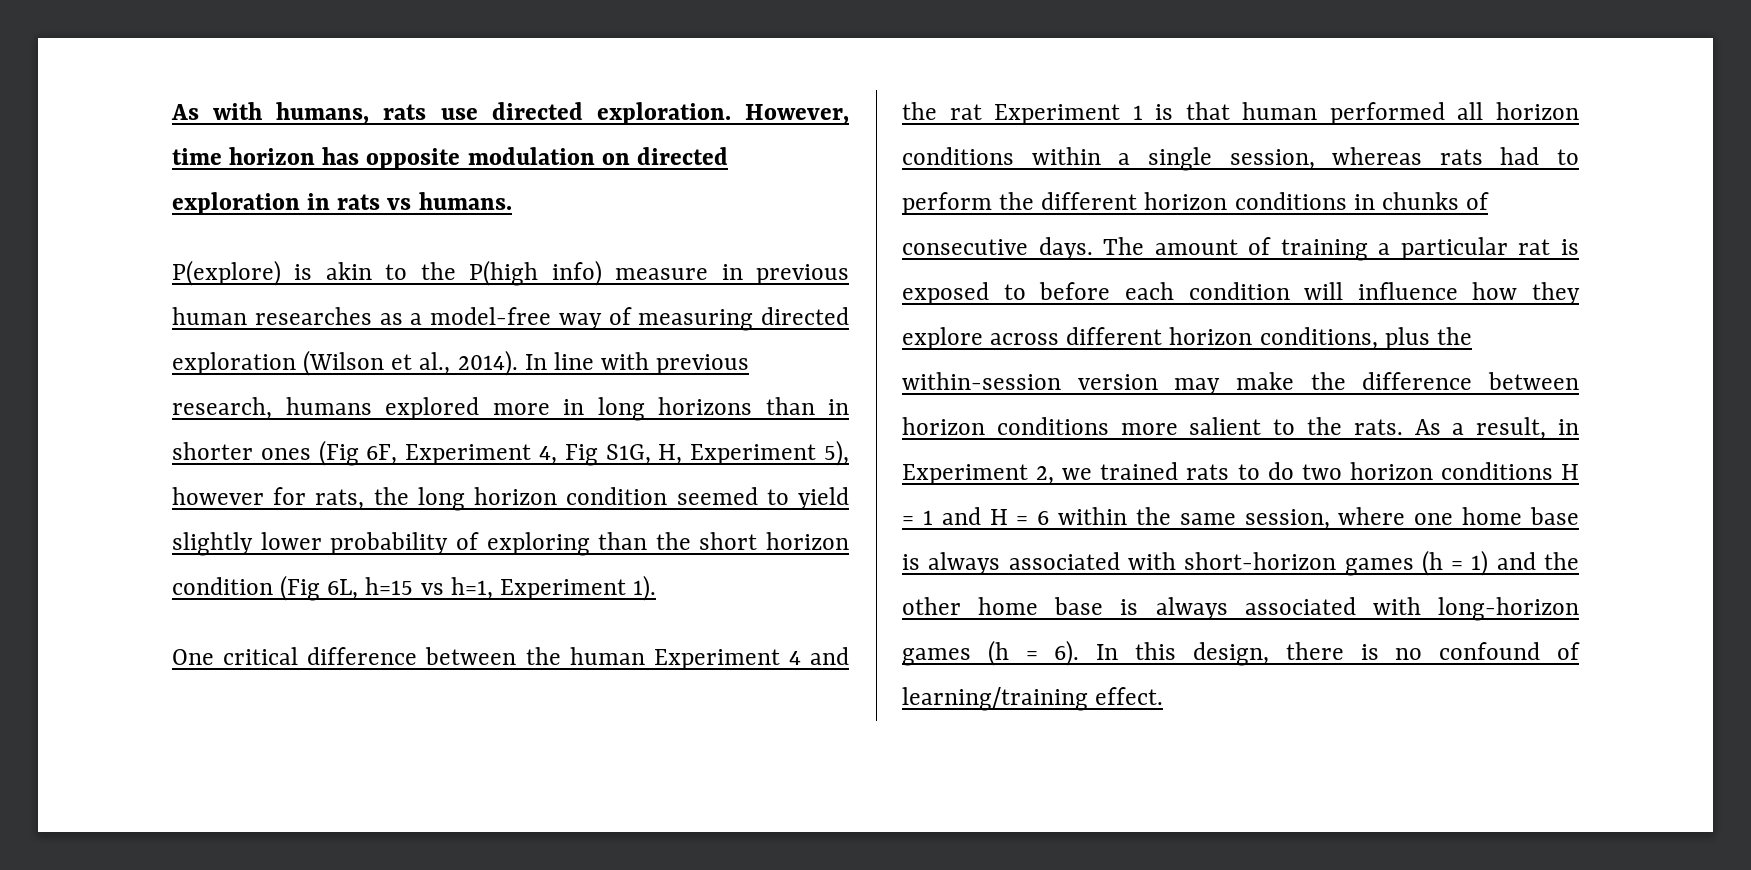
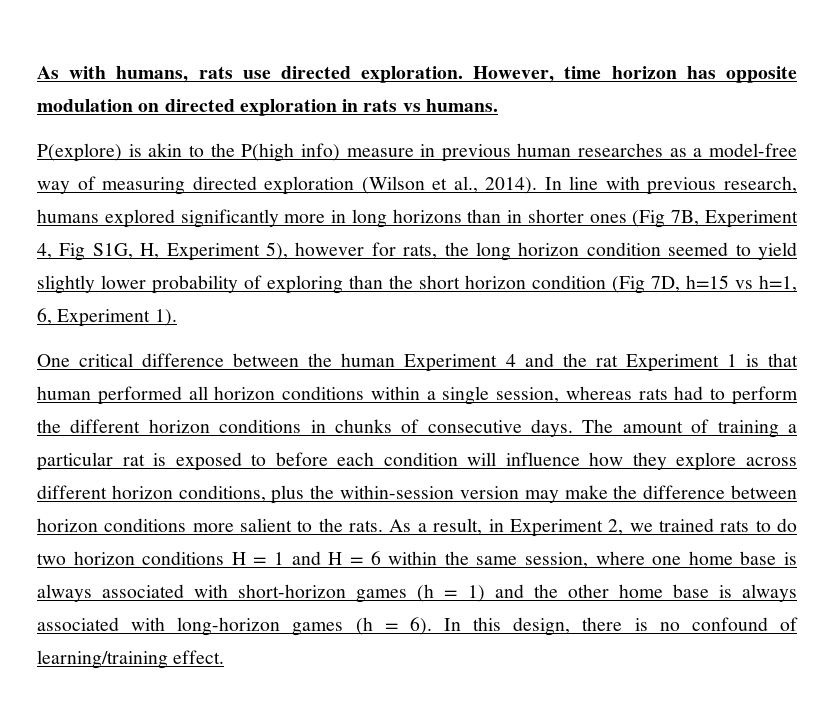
- In line with previous research, humans explored more in long horizons than in shorter ones (Fig 6F, Experiment 4, Fig S1G, H, Experiment 5), however for rats, the long horizon condition seemed to yield slightly lower probability of exploring than the short horizon condition (Fig 6L, h=15 vs h=1, Experiment 1).
+ In line with previous research, humans explored significantly more in long horizons than in shorter ones (Fig 7B, Experiment 4, Fig S1G, H, Experiment 5), however for rats, the long horizon condition seemed to yield slightly lower probability of exploring than the short horizon condition (Fig 7D, h=15 vs h=1, 6, Experiment 1).

